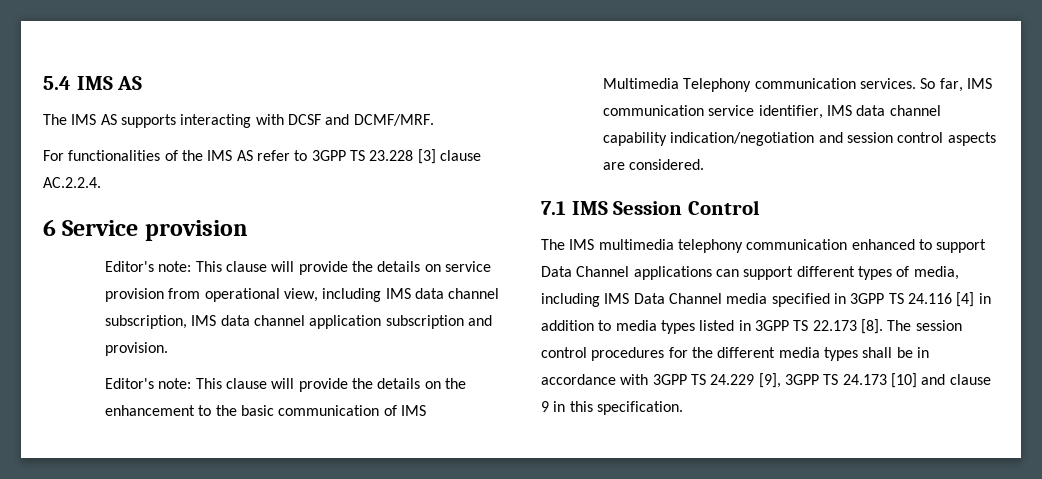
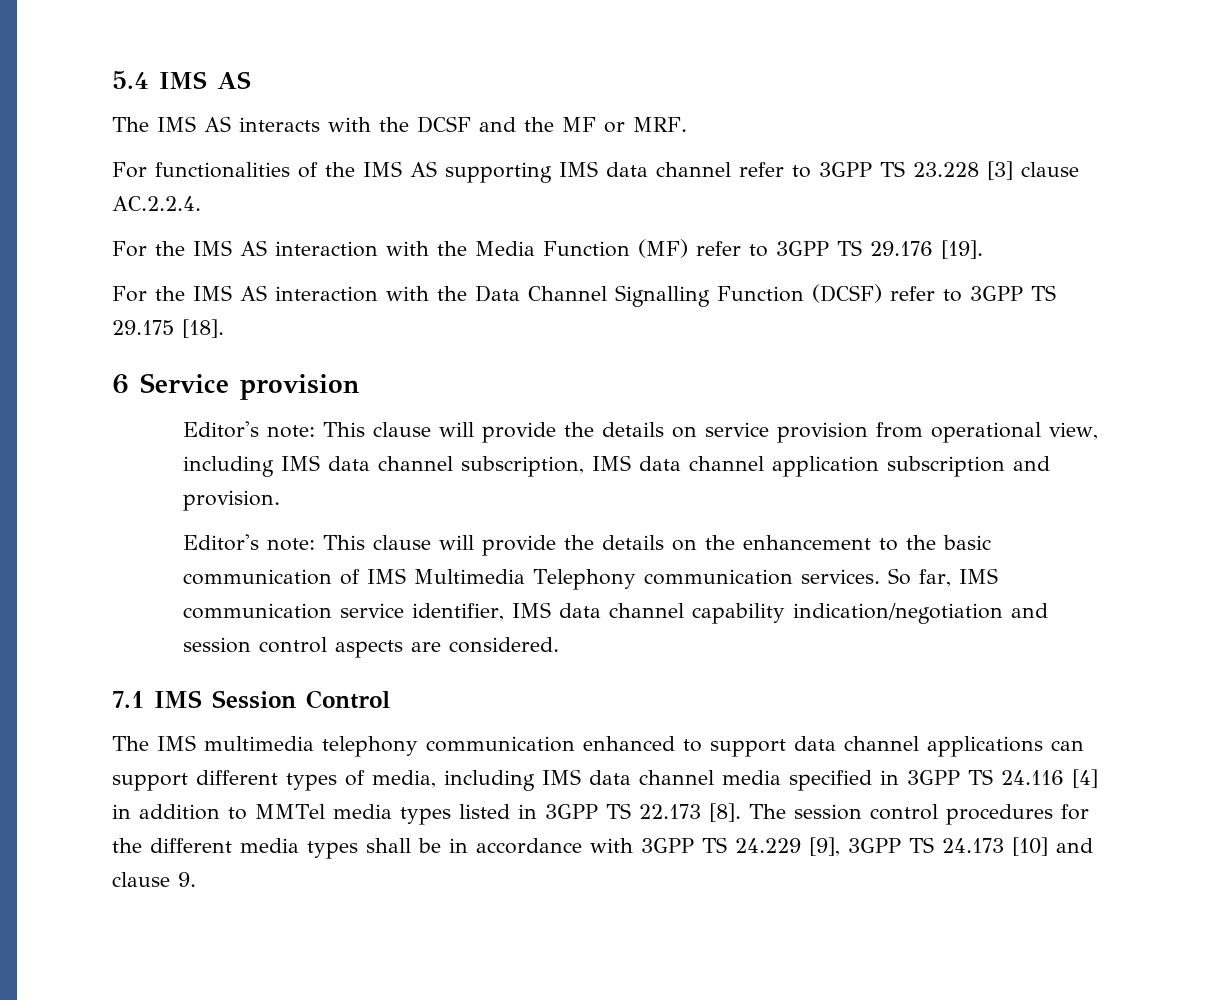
- The IMS AS supports interacting with DCSF and DCMF/MRF.
+ The IMS AS interacts with the DCSF and the MF or MRF.
- For functionalities of the IMS AS refer to 3GPP TS 23.228 [3] clause AC.2.2.4.
+ For functionalities of the IMS AS supporting IMS data channel refer to 3GPP TS 23.228 [3] clause AC.2.2.4.
+ For the IMS AS interaction with the Media Function (MF) refer to 3GPP TS 29.176 [19].
+ For the IMS AS interaction with the Data Channel Signalling Function (DCSF) refer to 3GPP TS 29.175 [18].
- The IMS multimedia telephony communication enhanced to support Data Channel applications can support different types of media, including IMS Data Channel media specified in 3GPP TS 24.116 [4] in addition to media types listed in 3GPP TS 22.173 [8].
+ The IMS multimedia telephony communication enhanced to support data channel applications can support different types of media, including IMS data channel media specified in 3GPP TS 24.116 [4] in addition to MMTel media types listed in 3GPP TS 22.173 [8].
- The session control procedures for the different media types shall be in accordance with 3GPP TS 24.229 [9], 3GPP TS 24.173 [10] and clause 9 in this specification.
+ The session control procedures for the different media types shall be in accordance with 3GPP TS 24.229 [9], 3GPP TS 24.173 [10] and clause 9.

